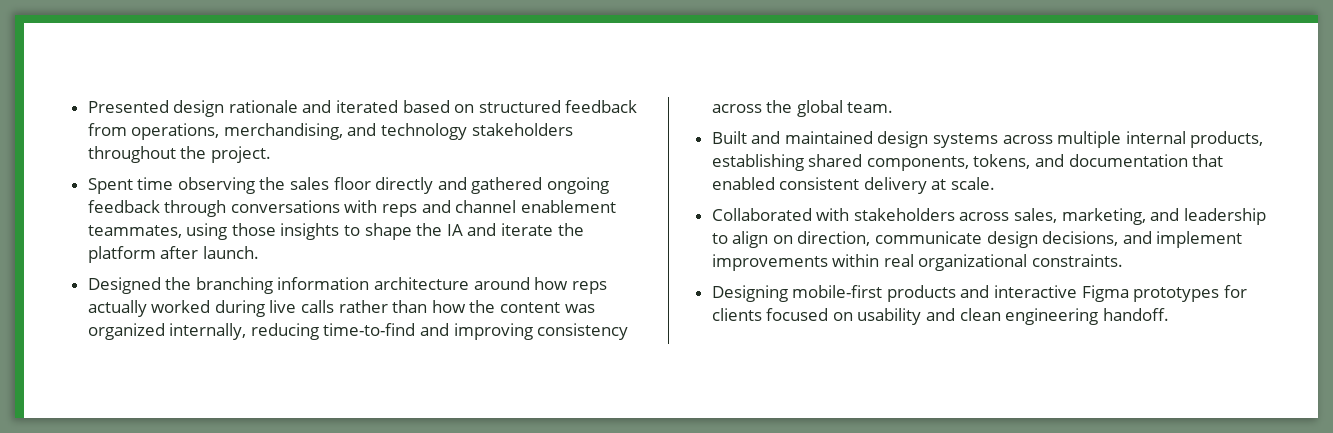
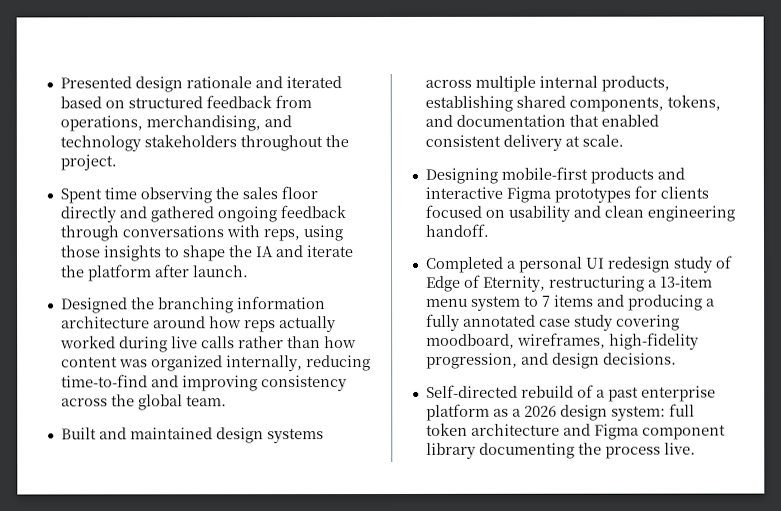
- Spent time observing the sales floor directly and gathered ongoing feedback through conversations with reps and channel enablement teammates, using those insights to shape the IA and iterate the platform after launch.
+ Spent time observing the sales floor directly and gathered ongoing feedback through conversations with reps, using those insights to shape the IA and iterate the platform after launch.
- Designed the branching information architecture around how reps actually worked during live calls rather than how the content was organized internally, reducing time-to-find and improving consistency across the global team.
+ Designed the branching information architecture around how reps actually worked during live calls rather than how content was organized internally, reducing time-to-find and improving consistency across the global team.
- Collaborated with stakeholders across sales, marketing, and leadership to align on direction, communicate design decisions, and implement improvements within real organizational constraints.
+ Completed a personal UI redesign study of Edge of Eternity, restructuring a 13-item menu system to 7 items and producing a fully annotated case study covering moodboard, wireframes, high-fidelity progression, and design decisions.
+ Self-directed rebuild of a past enterprise platform as a 2026 design system: full token architecture and Figma component library documenting the process live.

